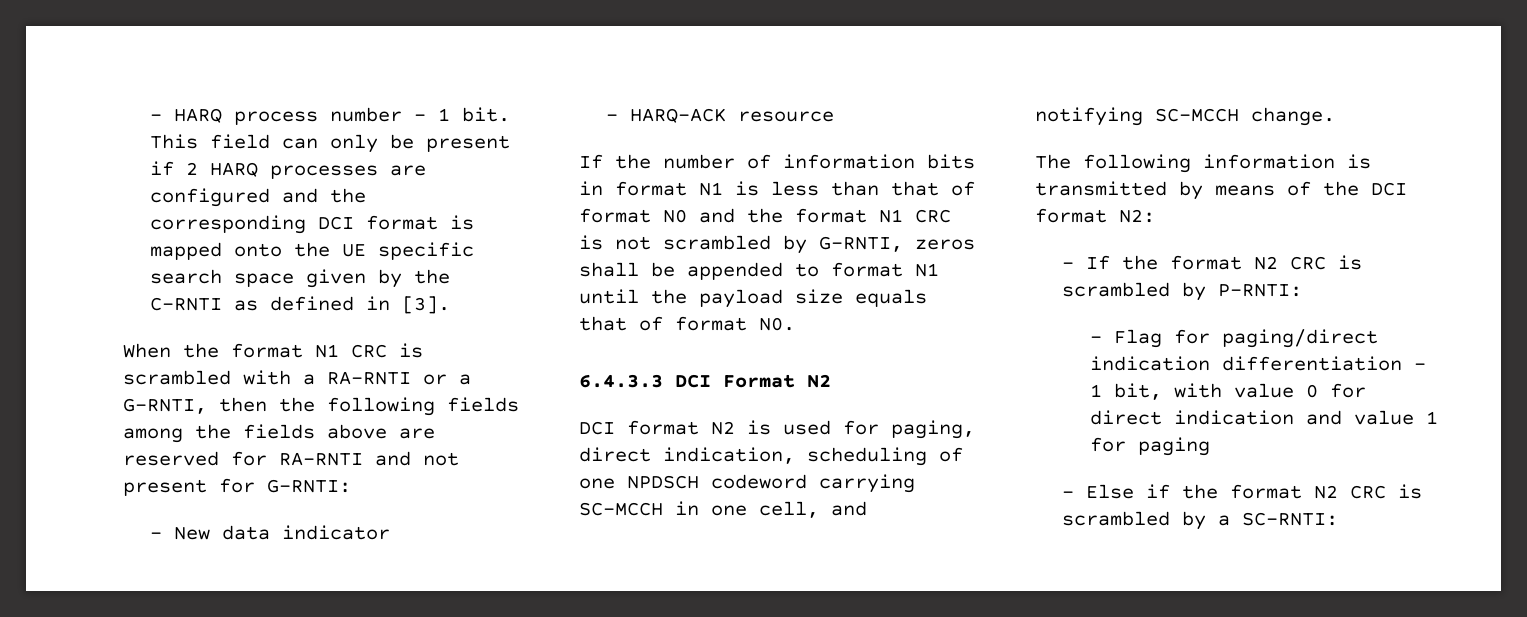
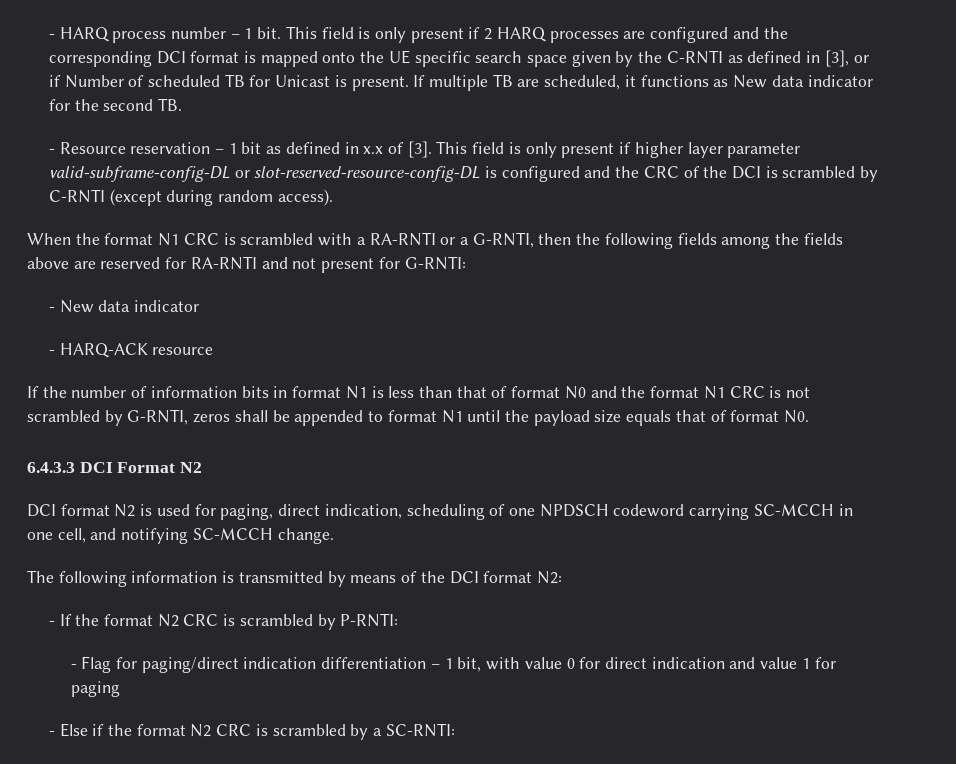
- This field can only be present if 2 HARQ processes are configured and the corresponding DCI format is mapped onto the UE specific search space given by the C-RNTI as defined in [3].
+ This field is only present if 2 HARQ processes are configured and the corresponding DCI format is mapped onto the UE specific search space given by the C-RNTI as defined in [3], or if Number of scheduled TB for Unicast is present. If multiple TB are scheduled, it functions as New data indicator for the second TB.
+ - Resource reservation – 1 bit as defined in x.x of [3]. This field is only present if higher layer parameter valid-subframe-config-DL or slot-reserved-resource-config-DL is configured and the CRC of the DCI is scrambled by C-RNTI (except during random access).

